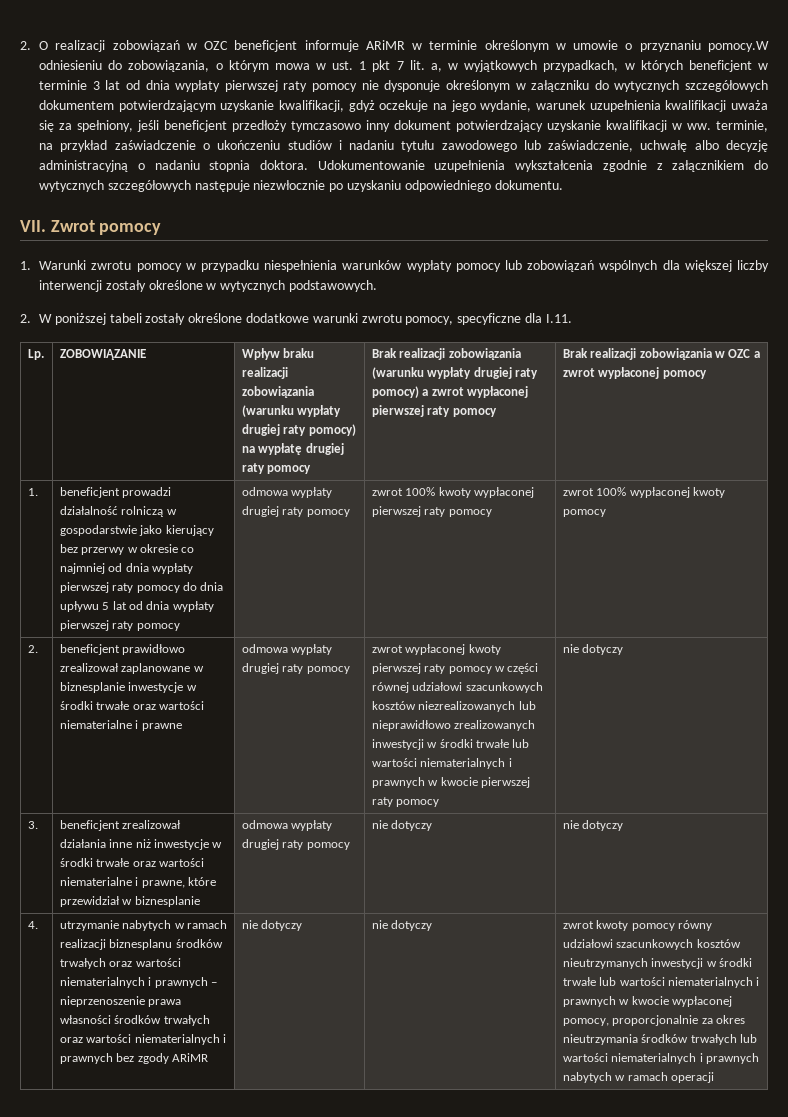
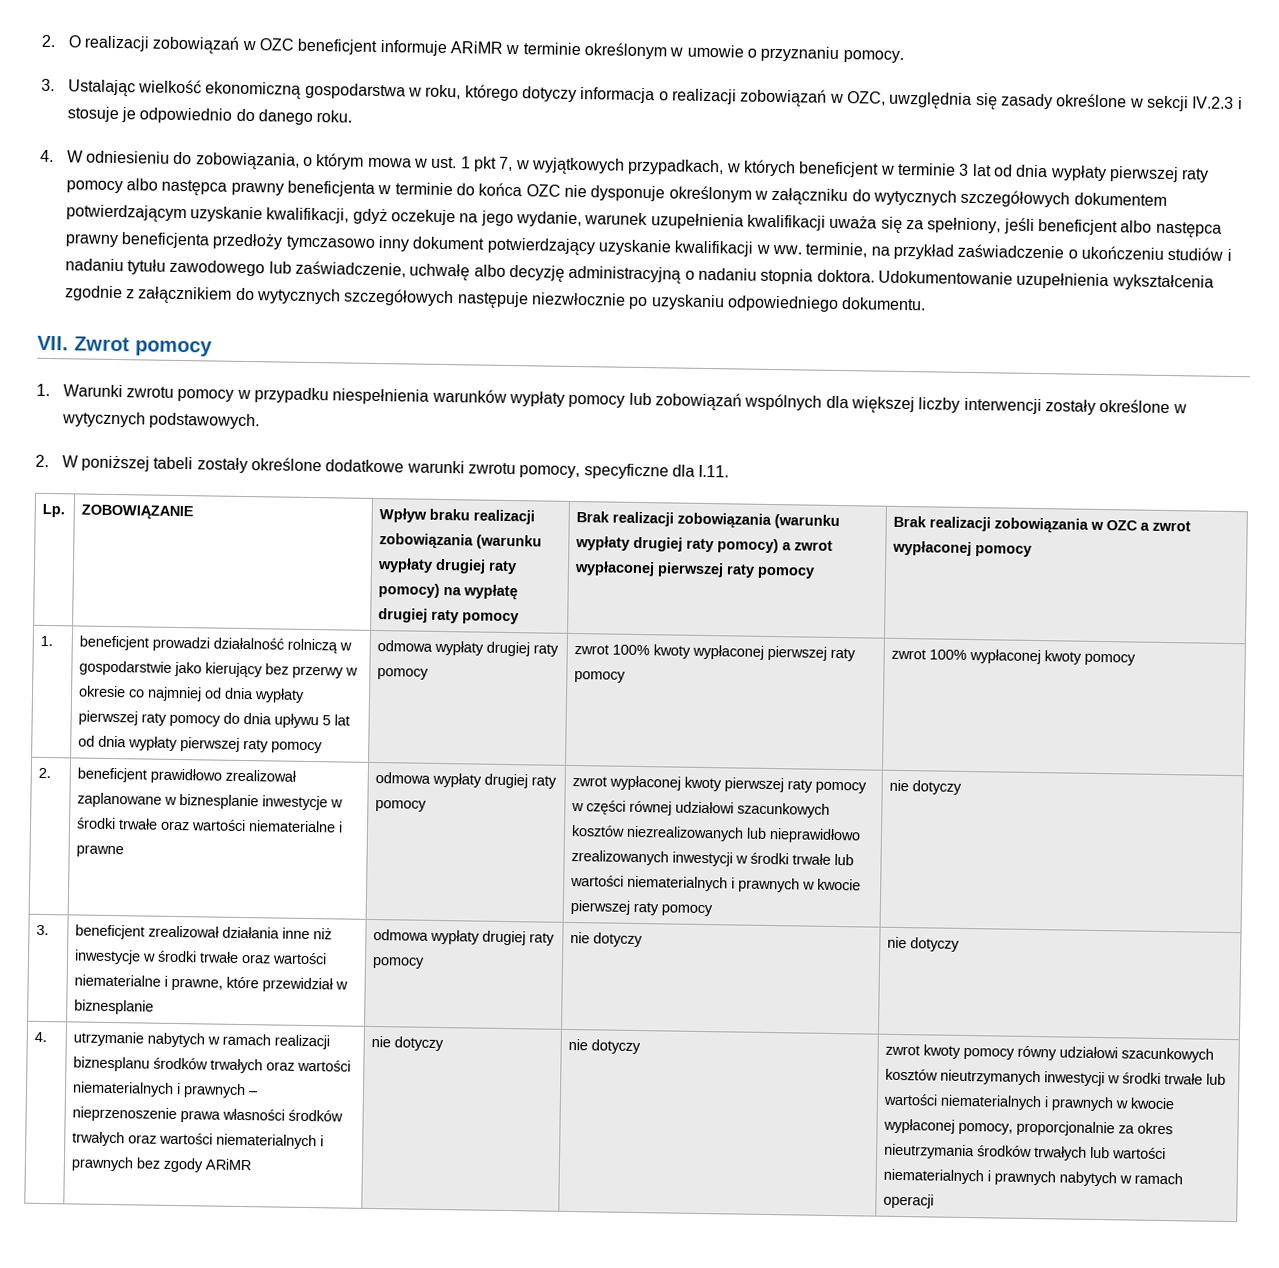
- 2. O realizacji zobowiązań w OZC beneficjent informuje ARiMR w terminie określonym w umowie o przyznaniu pomocy.W odniesieniu do zobowiązania, o którym mowa w ust. 1 pkt 7 lit. a, w wyjątkowych przypadkach, w których beneficjent w terminie 3 lat od dnia wypłaty pierwszej raty pomocy nie dysponuje określonym w załączniku do wytycznych szczegółowych dokumentem potwierdzającym uzyskanie kwalifikacji, gdyż oczekuje na jego wydanie, warunek uzupełnienia kwalifikacji uważa się za spełniony, jeśli beneficjent przedłoży tymczasowo inny dokument potwierdzający uzyskanie kwalifikacji w ww. terminie, na przykład zaświadczenie o ukończeniu studiów i nadaniu tytułu zawodowego lub zaświadczenie, uchwałę albo decyzję administracyjną o nadaniu stopnia doktora.
+ 2. O realizacji zobowiązań w OZC beneficjent informuje ARiMR w terminie określonym w umowie o przyznaniu pomocy.
+ 3. Ustalając wielkość ekonomiczną gospodarstwa w roku, którego dotyczy informacja o realizacji zobowiązań w OZC, uwzględnia się zasady określone w sekcji IV.2.3 i stosuje je odpowiednio do danego roku.
+ 4. W odniesieniu do zobowiązania, o którym mowa w ust. 1 pkt 7, w wyjątkowych przypadkach, w których beneficjent w terminie 3 lat od dnia wypłaty pierwszej raty pomocy albo następca prawny beneficjenta w terminie do końca OZC nie dysponuje określonym w załączniku do wytycznych szczegółowych dokumentem potwierdzającym uzyskanie kwalifikacji, gdyż oczekuje na jego wydanie, warunek uzupełnienia kwalifikacji uważa się za spełniony, jeśli beneficjent albo następca prawny beneficjenta przedłoży tymczasowo inny dokument potwierdzający uzyskanie kwalifikacji w ww. terminie, na przykład zaświadczenie o ukończeniu studiów i nadaniu tytułu zawodowego lub zaświadczenie, uchwałę albo decyzję administracyjną o nadaniu stopnia doktora.

